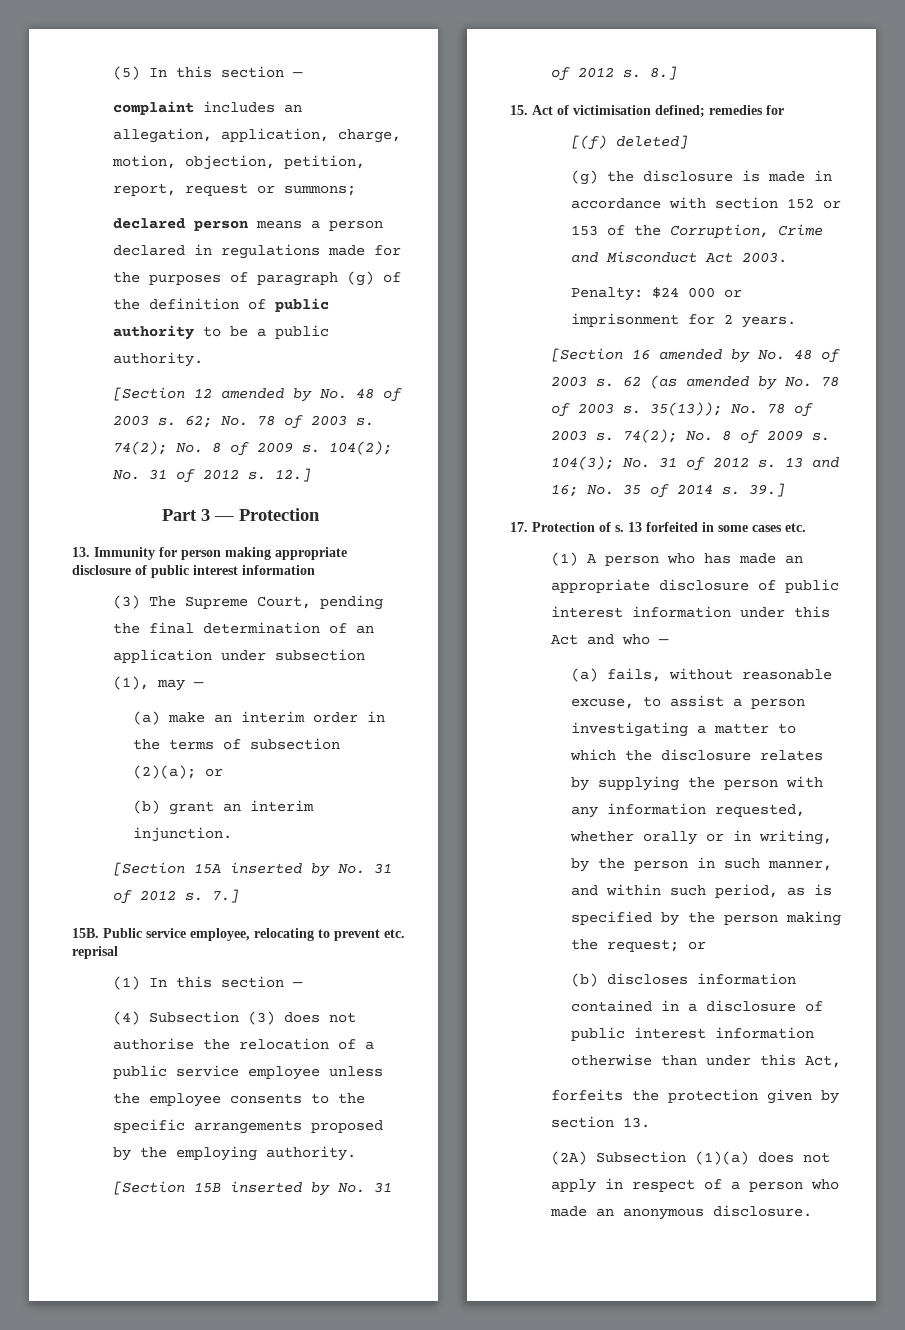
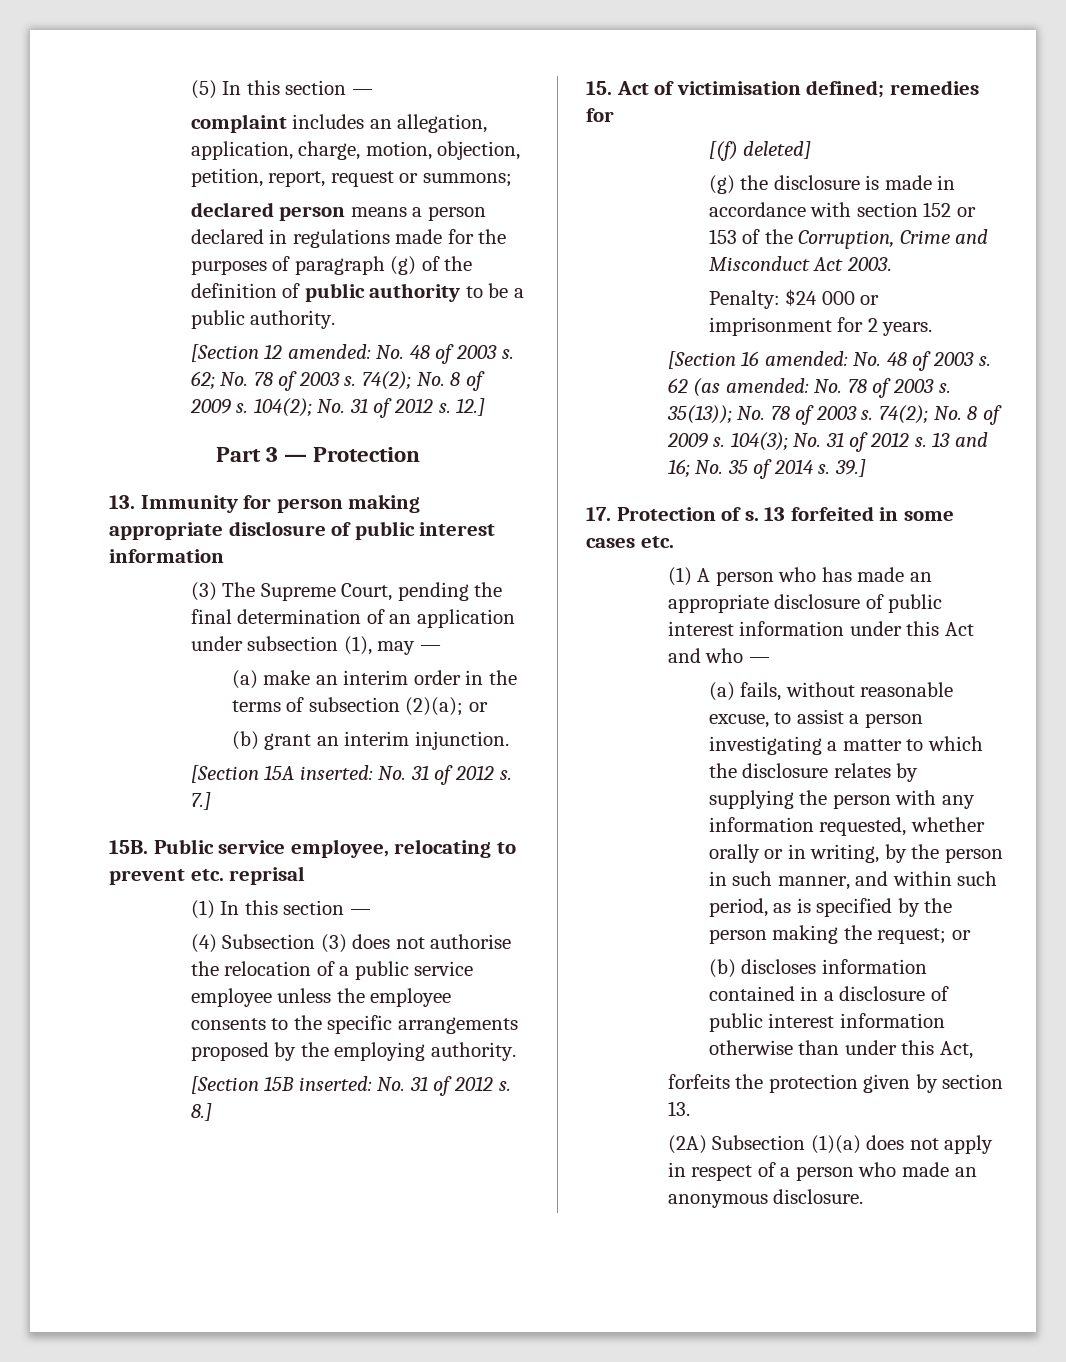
- [Section 12 amended by No. 48 of 2003 s.
+ [Section 12 amended: No. 48 of 2003 s.
- [Section 15A inserted by No. 31 of 2012 s.
+ [Section 15A inserted: No. 31 of 2012 s.
- [Section 15B inserted by No. 31 of 2012 s.
+ [Section 15B inserted: No. 31 of 2012 s.
- [Section 16 amended by No. 48 of 2003 s.
+ [Section 16 amended: No. 48 of 2003 s.
- 62 (as amended by No. 78 of 2003 s.
+ 62 (as amended: No. 78 of 2003 s.

